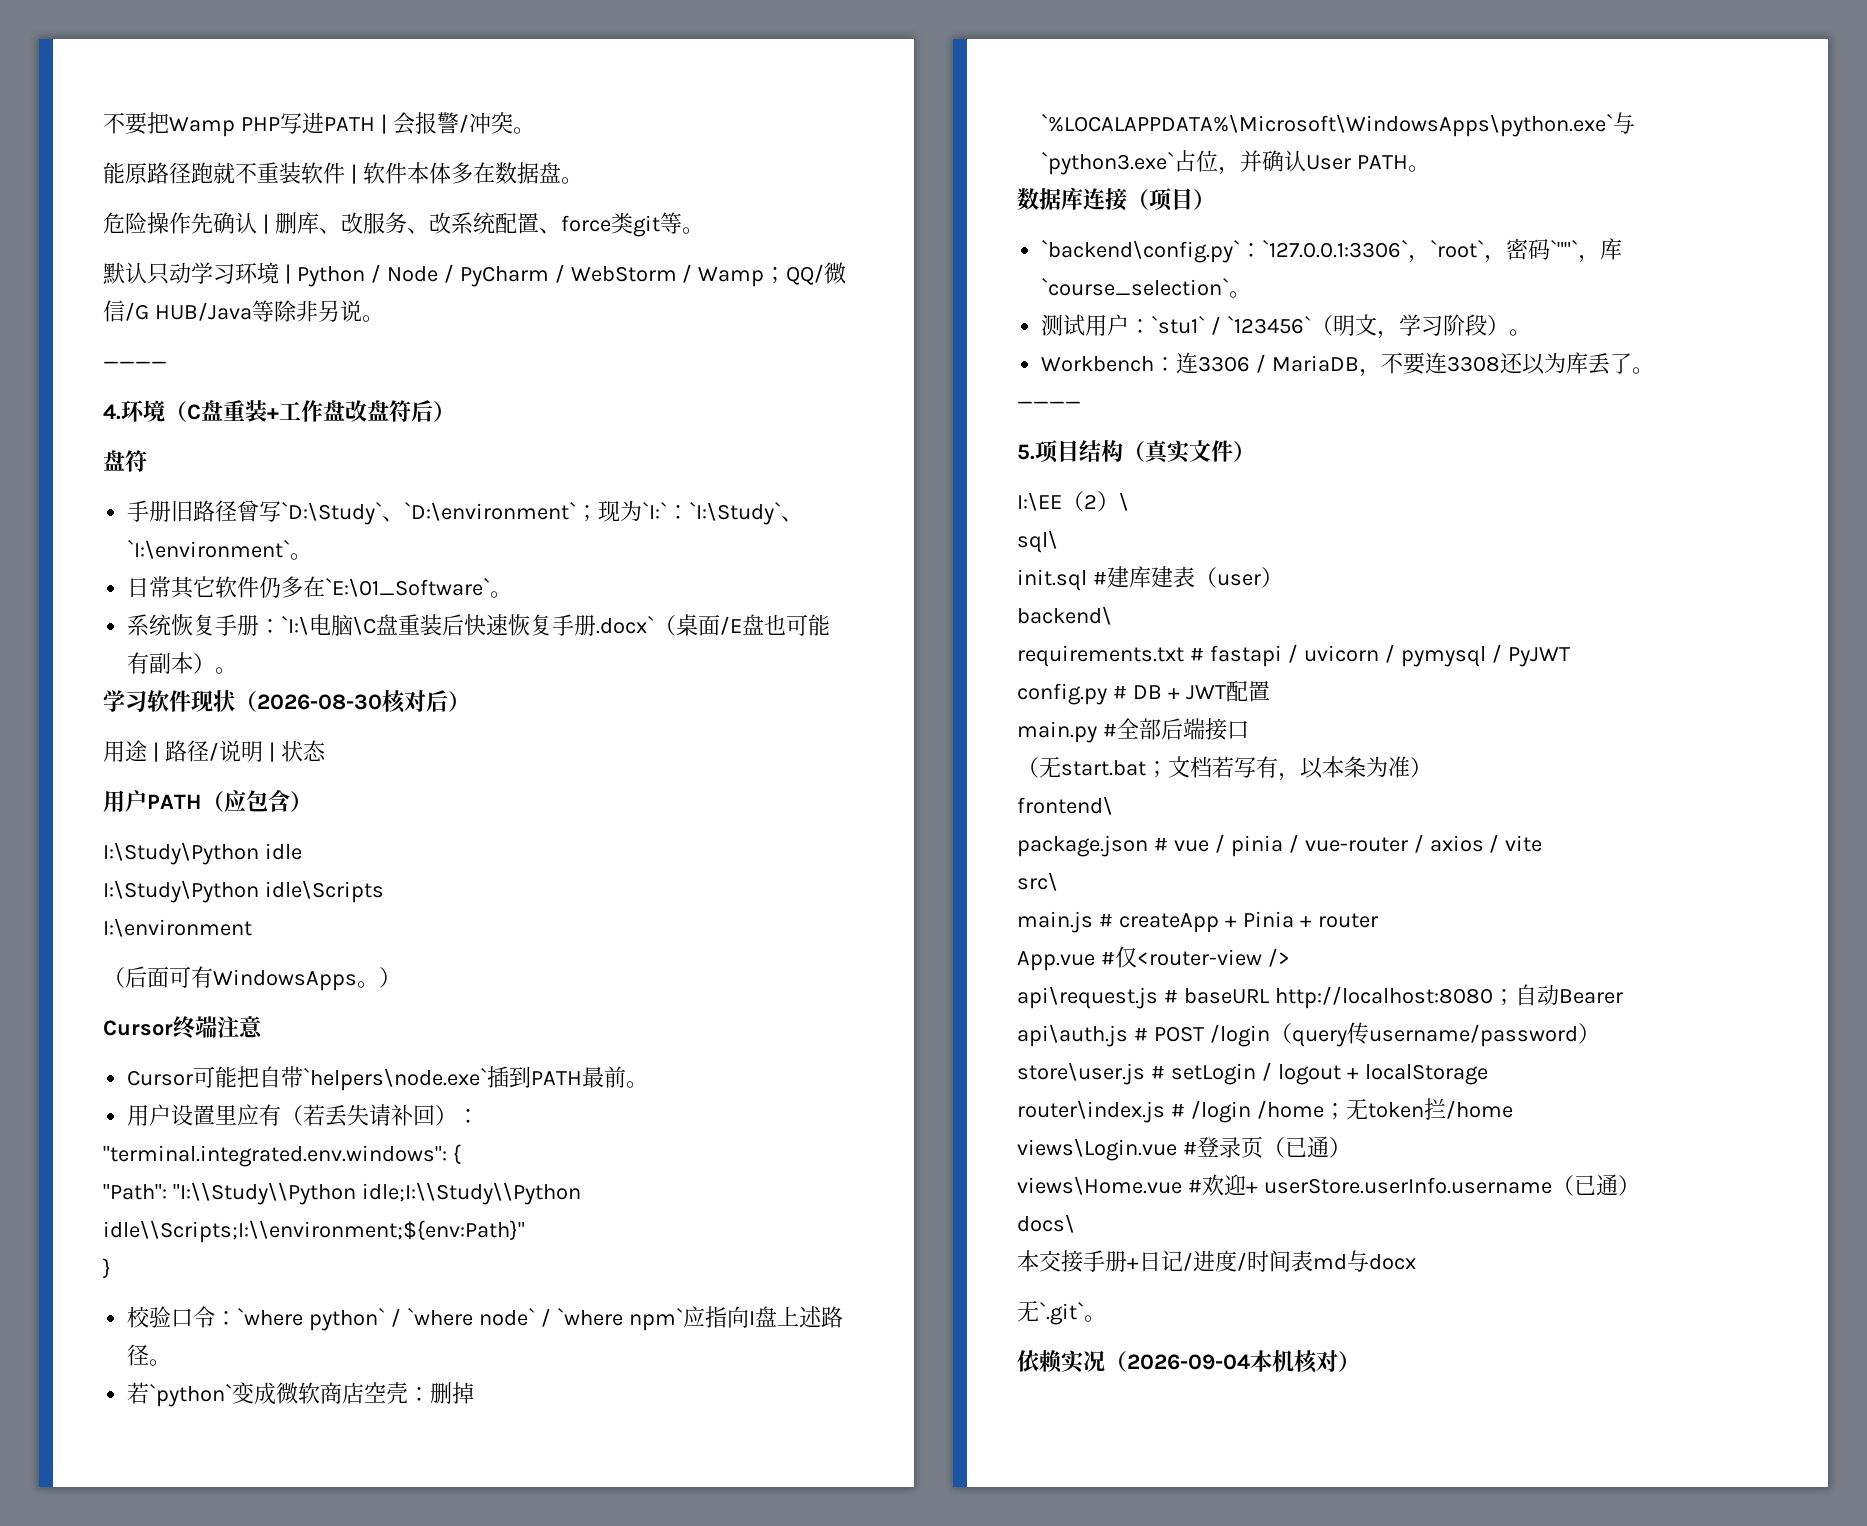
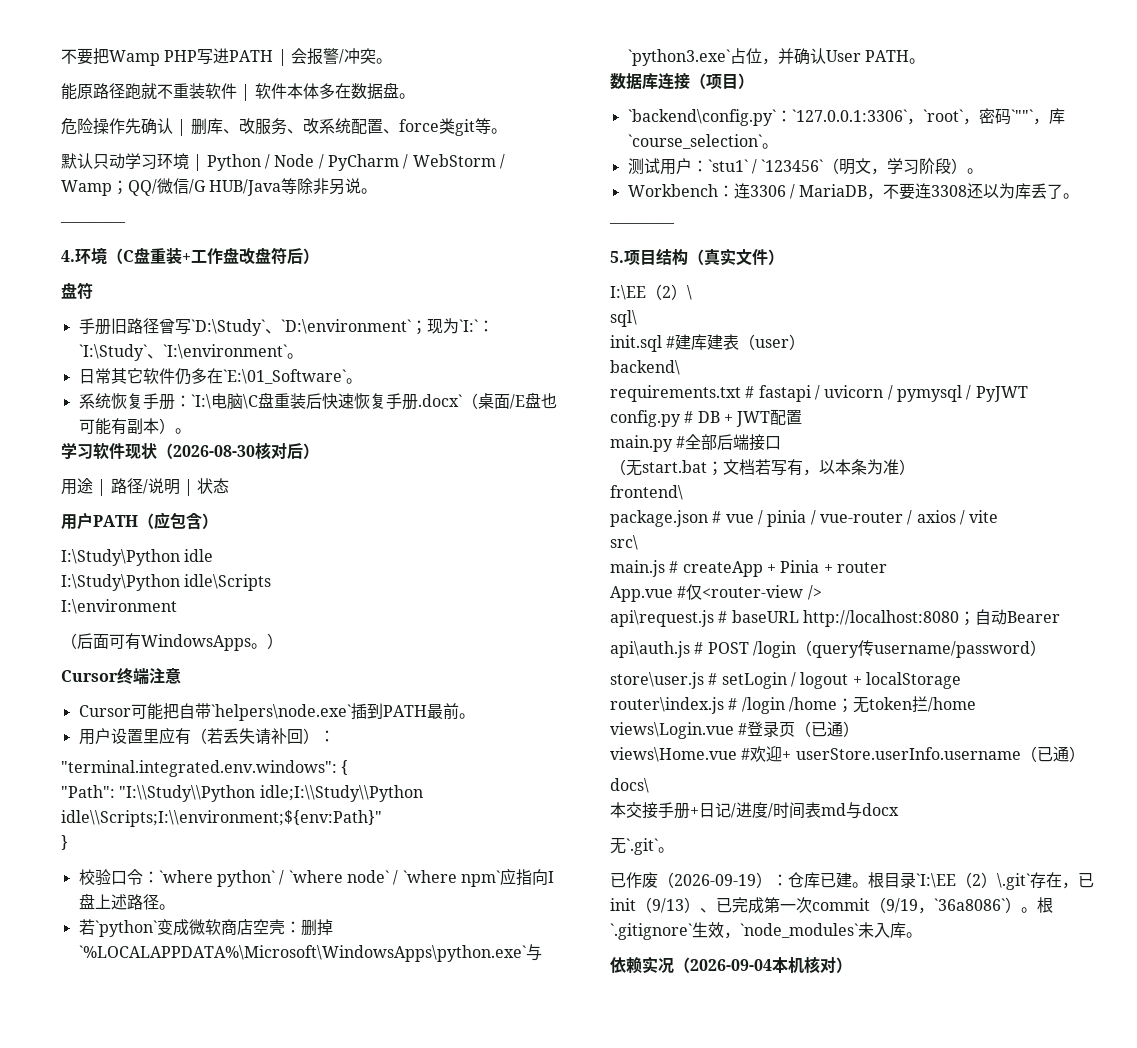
+ 已作废（2026-09-19）：仓库已建。根目录`I:\EE（2）\.git`存在，已init（9/13）、已完成第一次commit（9/19，`36a8086`）。根`.gitignore`生效，`node_modules`未入库。

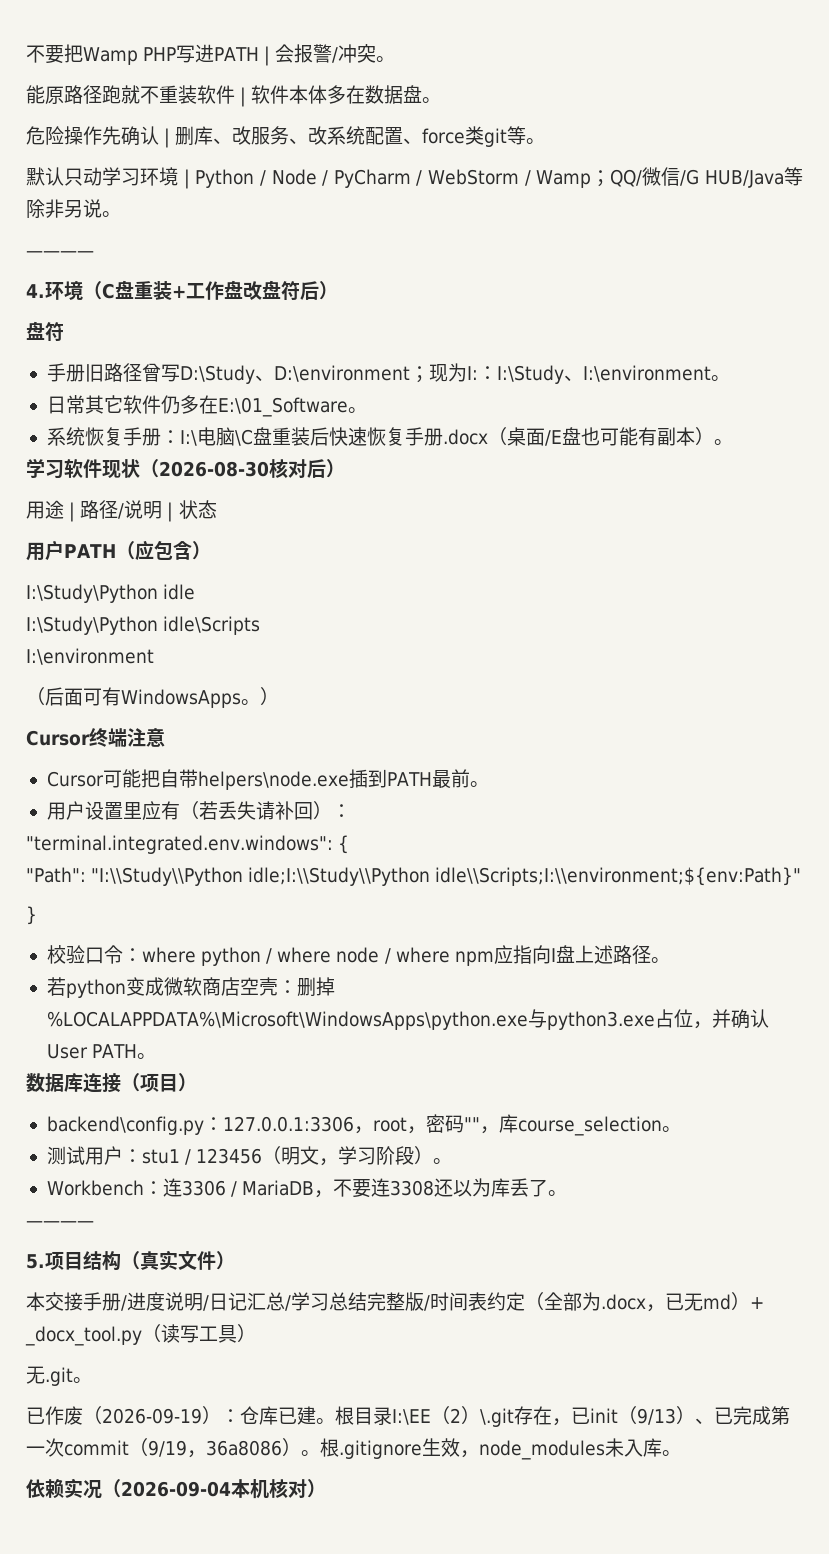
- 手册旧路径曾写`D:\Study`、`D:\environment`；现为`I:`：`I:\Study`、`I:\environment`。
+ 手册旧路径曾写D:\Study、D:\environment；现为I:：I:\Study、I:\environment。
- 日常其它软件仍多在`E:\01_Software`。
+ 日常其它软件仍多在E:\01_Software。
- 系统恢复手册：`I:\电脑\C盘重装后快速恢复手册.docx`（桌面/E盘也可能有副本）。
+ 系统恢复手册：I:\电脑\C盘重装后快速恢复手册.docx（桌面/E盘也可能有副本）。
- Cursor可能把自带`helpers\node.exe`插到PATH最前。
+ Cursor可能把自带helpers\node.exe插到PATH最前。
- 校验口令：`where python` / `where node` / `where npm`应指向I盘上述路径。
+ 校验口令：where python / where node / where npm应指向I盘上述路径。
- 若`python`变成微软商店空壳：删掉`%LOCALAPPDATA%\Microsoft\WindowsApps\python.exe`与`python3.exe`占位，并确认User PATH。
+ 若python变成微软商店空壳：删掉%LOCALAPPDATA%\Microsoft\WindowsApps\python.exe与python3.exe占位，并确认User PATH。
- `backend\config.py`：`127.0.0.1:3306`，`root`，密码`""`，库`course_selection`。
+ backend\config.py：127.0.0.1:3306，root，密码""，库course_selection。
- 测试用户：`stu1` / `123456`（明文，学习阶段）。
+ 测试用户：stu1 / 123456（明文，学习阶段）。
- I:\EE（2）\
- sql\
- init.sql #建库建表（user）
- backend\
- requirements.txt # fastapi / uvicorn / pymysql / PyJWT
- config.py # DB + JWT配置
- main.py #全部后端接口
- （无start.bat；文档若写有，以本条为准）
- frontend\
- package.json # vue / pinia / vue-router / axios / vite
- src\
- main.js # createApp + Pinia + router
- App.vue #仅<router-view />
- api\request.js # baseURL http://localhost:8080；自动Bearer
- api\auth.js # POST /login（query传username/password）
- store\user.js # setLogin / logout + localStorage
- router\index.js # /login /home；无token拦/home
- views\Login.vue #登录页（已通）
- views\Home.vue #欢迎+ userStore.userInfo.username（已通）
- docs\
- 本交接手册+日记/进度/时间表md与docx
- 无`.git`。
+ 本交接手册/进度说明/日记汇总/学习总结完整版/时间表约定（全部为.docx，已无md）+ _docx_tool.py（读写工具）
+ 无.git。
- 根目录`I:\EE（2）\.git`存在，已init（9/13）、已完成第一次commit（9/19，`36a8086`）。根`.gitignore`生效，`node_modules`未入库。
+ 根目录I:\EE（2）\.git存在，已init（9/13）、已完成第一次commit（9/19，36a8086）。根.gitignore生效，node_modules未入库。

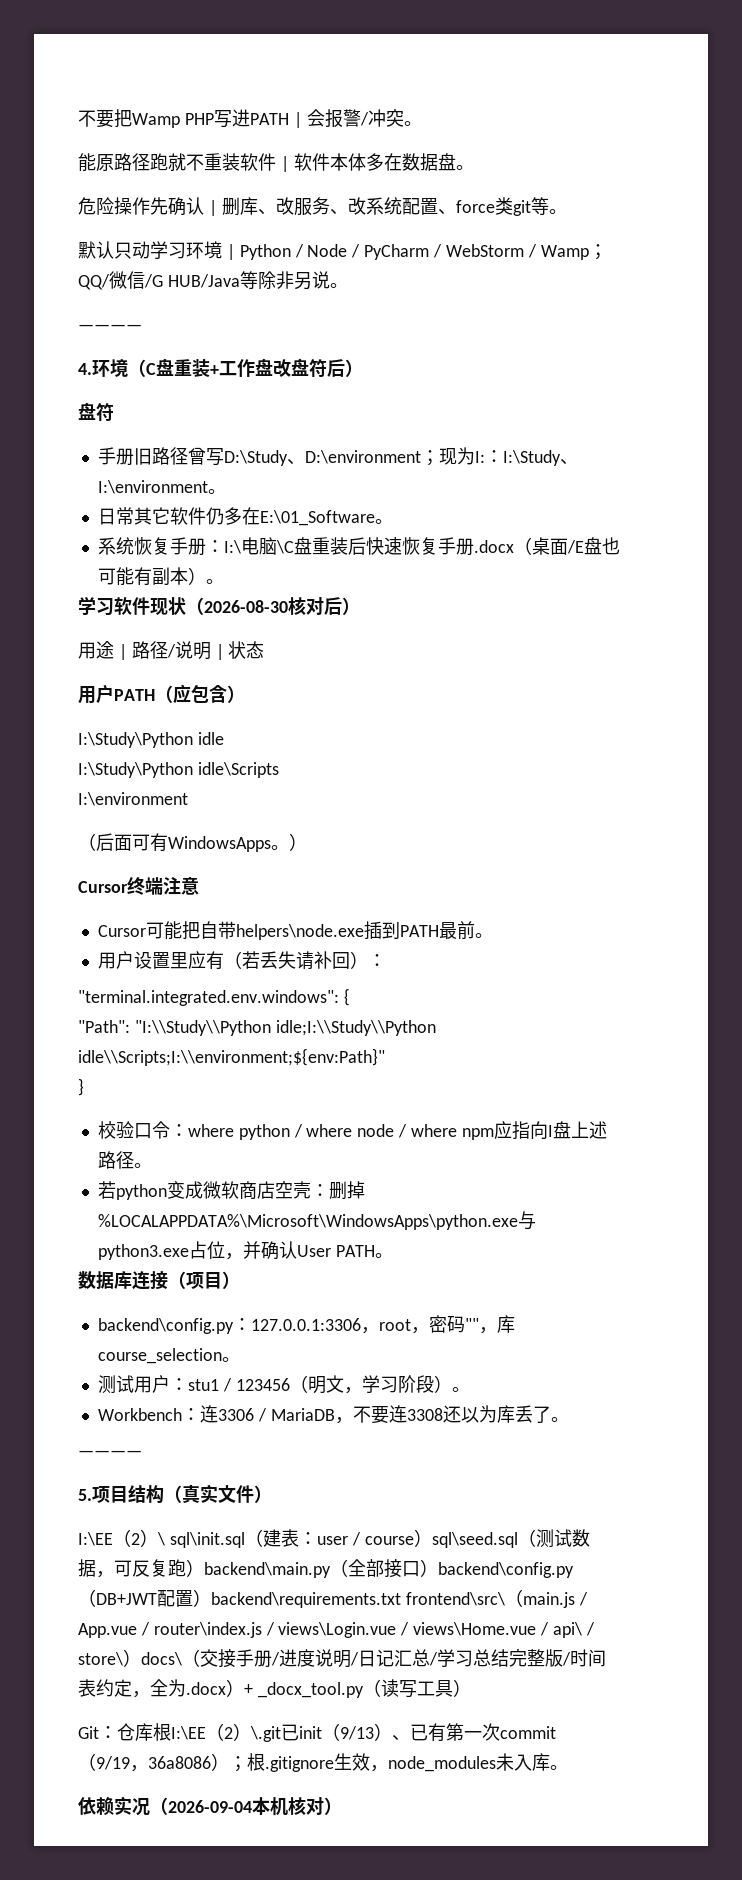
- 本交接手册/进度说明/日记汇总/学习总结完整版/时间表约定（全部为.docx，已无md）+ _docx_tool.py（读写工具）
+ I:\EE（2）\ sql\init.sql（建表：user / course）sql\seed.sql（测试数据，可反复跑）backend\main.py（全部接口）backend\config.py（DB+JWT配置）backend\requirements.txt frontend\src\（main.js / App.vue / router\index.js / views\Login.vue / views\Home.vue / api\ / store\）docs\（交接手册/进度说明/日记汇总/学习总结完整版/时间表约定，全为.docx）+ _docx_tool.py（读写工具）
- 无.git。
- 已作废（2026-09-19）：仓库已建。根目录I:\EE（2）\.git存在，已init（9/13）、已完成第一次commit（9/19，36a8086）。根.gitignore生效，node_modules未入库。
+ Git：仓库根I:\EE（2）\.git已init（9/13）、已有第一次commit（9/19，36a8086）；根.gitignore生效，node_modules未入库。

